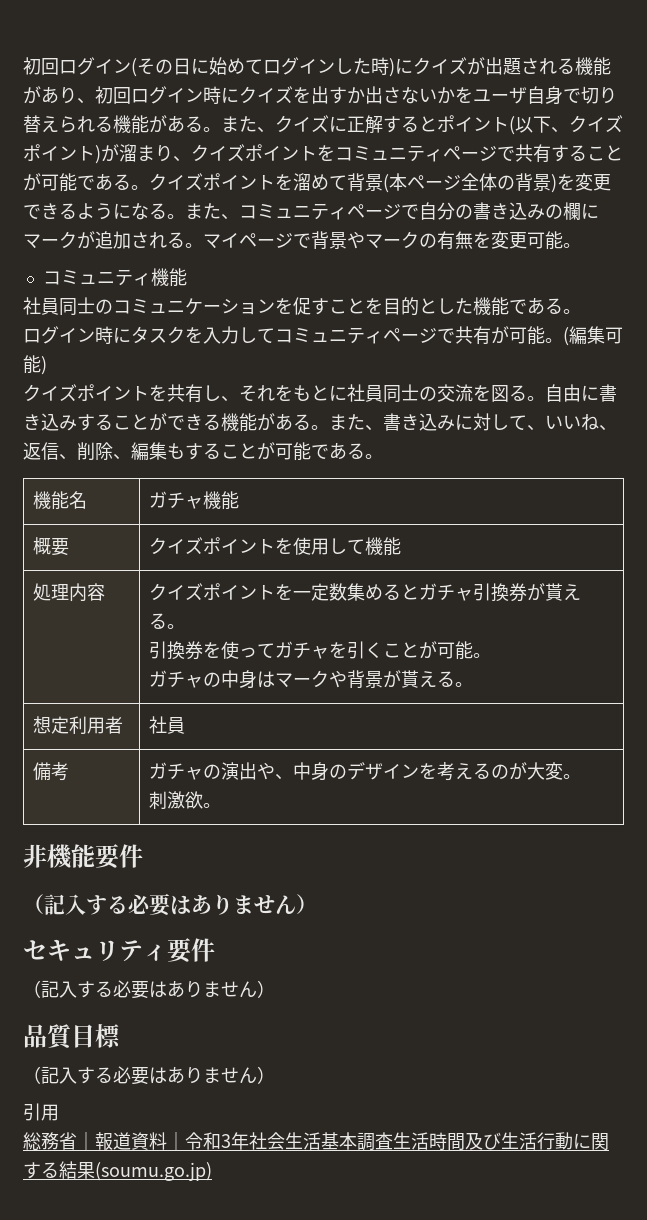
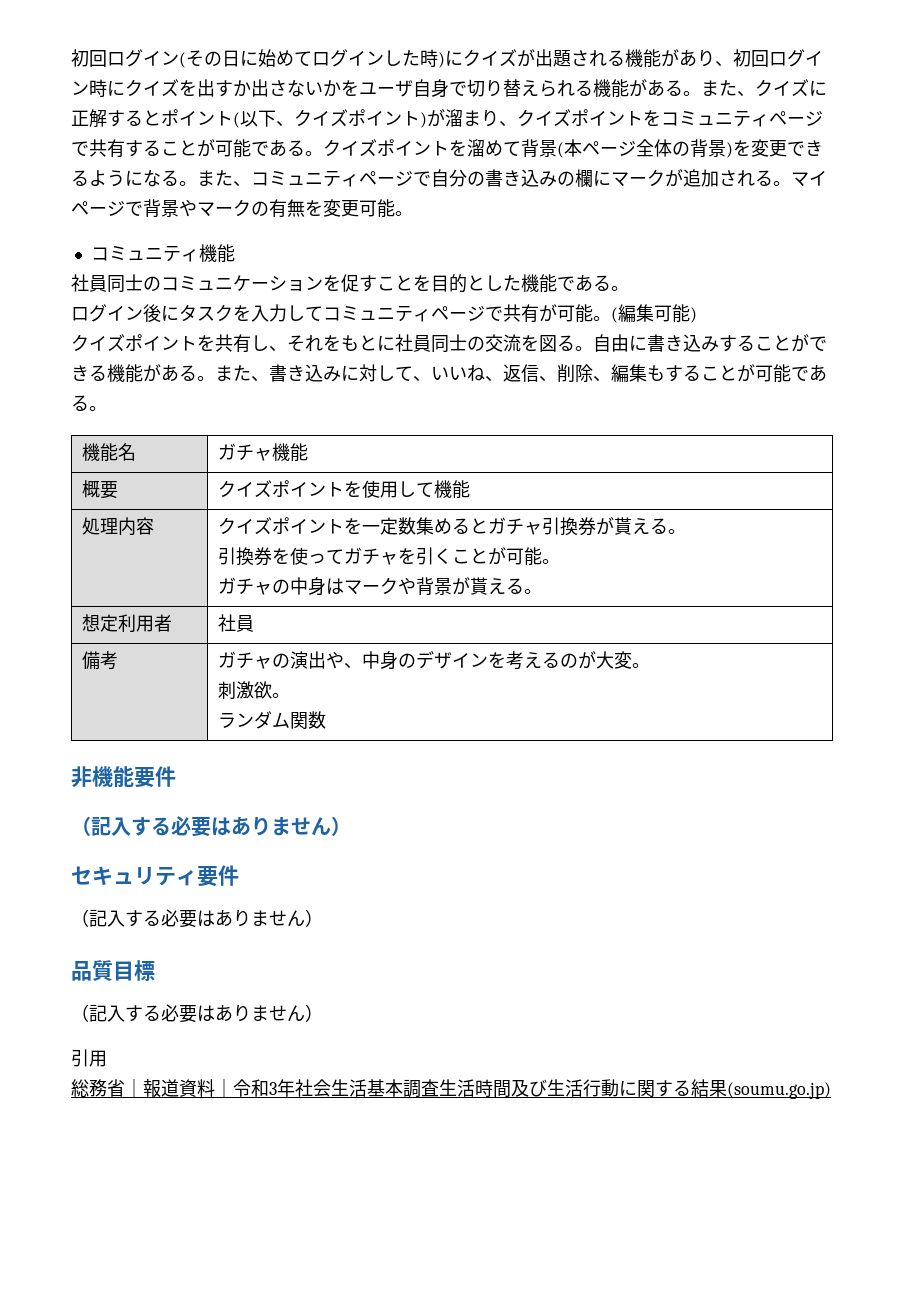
- ログイン時にタスクを入力してコミュニティページで共有が可能。
+ ログイン後にタスクを入力してコミュニティページで共有が可能。
  備考 | ガチャの演出や、中身のデザインを考えるのが大変。
  刺激欲。
+ ランダム関数

